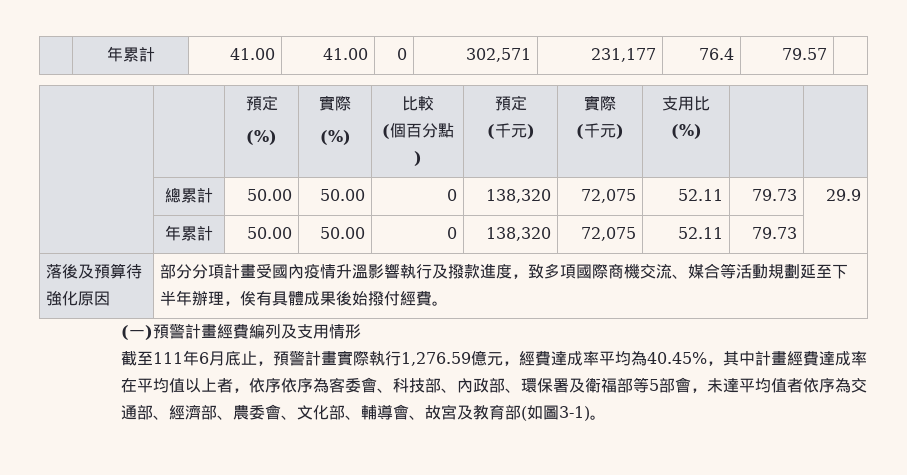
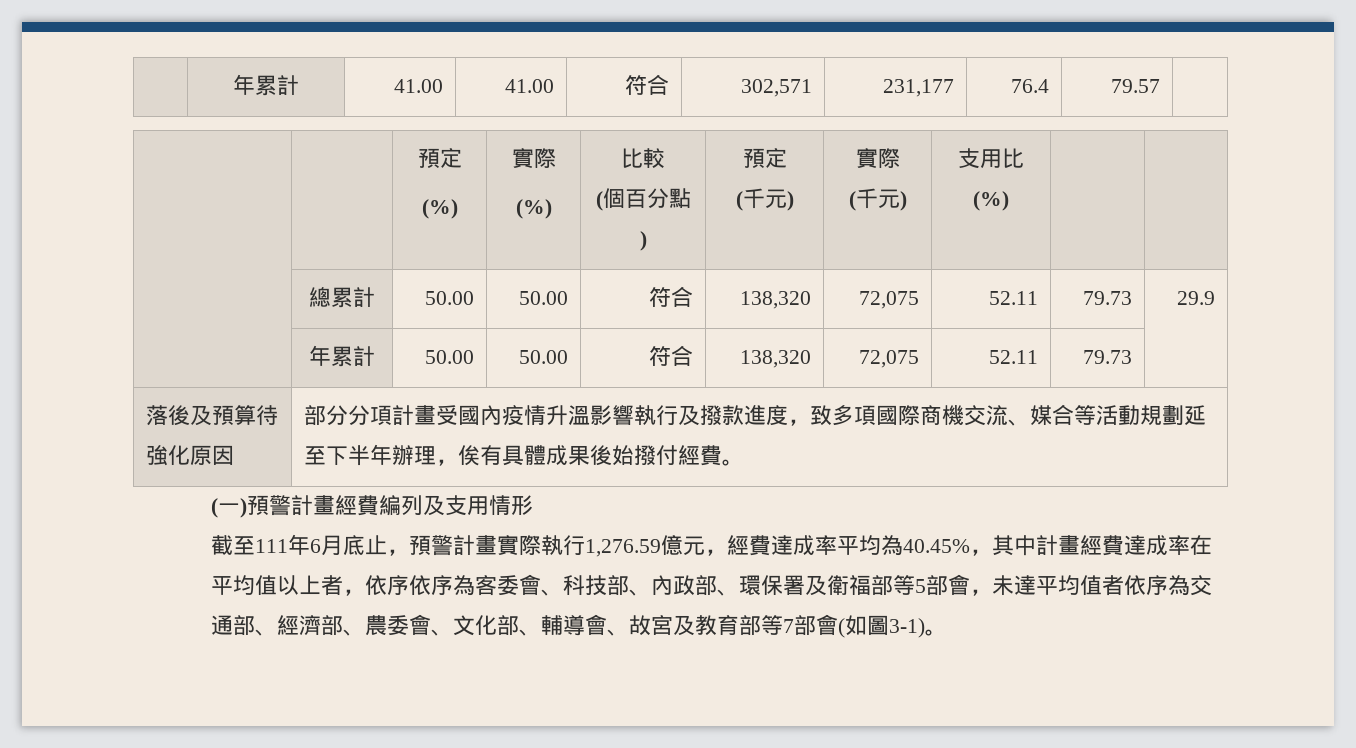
- | 年累計 | 41.00 | 41.00 | 0 | 302,571 | 231,177 | 76.4 | 79.57 |
+ | 年累計 | 41.00 | 41.00 | 符合 | 302,571 | 231,177 | 76.4 | 79.57 |
- | 總累計 | 50.00 | 50.00 | 0 | 138,320 | 72,075 | 52.11 | 79.73 | 29.9
+ | 總累計 | 50.00 | 50.00 | 符合 | 138,320 | 72,075 | 52.11 | 79.73 | 29.9
- | 年累計 | 50.00 | 50.00 | 0 | 138,320 | 72,075 | 52.11 | 79.73 |
+ | 年累計 | 50.00 | 50.00 | 符合 | 138,320 | 72,075 | 52.11 | 79.73 |
- 截至111年6月底止，預警計畫實際執行1,276.59億元，經費達成率平均為40.45%，其中計畫經費達成率在平均值以上者，依序依序為客委會、科技部、內政部、環保署及衛福部等5部會，未達平均值者依序為交通部、經濟部、農委會、文化部、輔導會、故宮及教育部(如圖3-1)。
+ 截至111年6月底止，預警計畫實際執行1,276.59億元，經費達成率平均為40.45%，其中計畫經費達成率在平均值以上者，依序依序為客委會、科技部、內政部、環保署及衛福部等5部會，未達平均值者依序為交通部、經濟部、農委會、文化部、輔導會、故宮及教育部等7部會(如圖3-1)。

